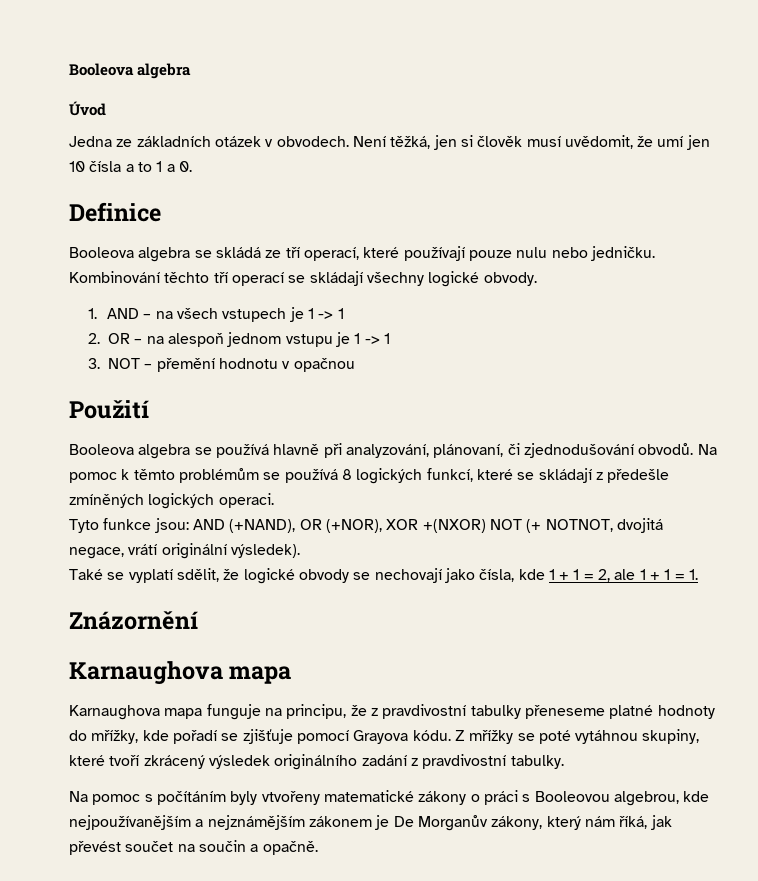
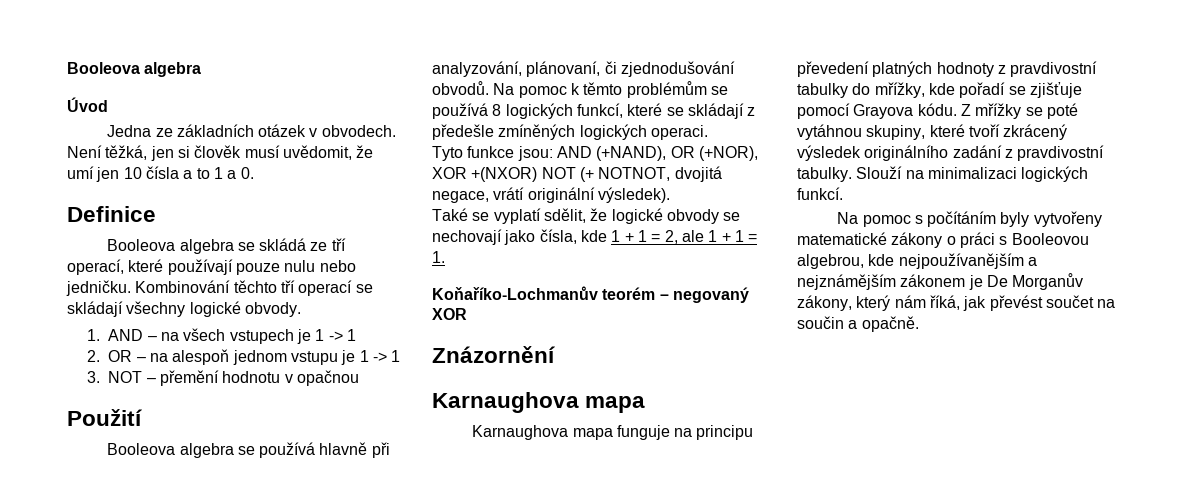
+ Koňaříko-Lochmanův teorém – negovaný XOR
- Karnaughova mapa funguje na principu, že z pravdivostní tabulky přeneseme platné hodnoty do mřížky, kde pořadí se zjišťuje pomocí Grayova kódu.
+ Karnaughova mapa funguje na principu převedení platných hodnoty z pravdivostní tabulky do mřížky, kde pořadí se zjišťuje pomocí Grayova kódu.
+ Slouží na minimalizaci logických funkcí.
- Na pomoc s počítáním byly vtvořeny matematické zákony o práci s Booleovou algebrou, kde nejpoužívanějším a nejznámějším zákonem je De Morganův zákony, který nám říká, jak převést součet na součin a opačně.
+ Na pomoc s počítáním byly vytvořeny matematické zákony o práci s Booleovou algebrou, kde nejpoužívanějším a nejznámějším zákonem je De Morganův zákony, který nám říká, jak převést součet na součin a opačně.

